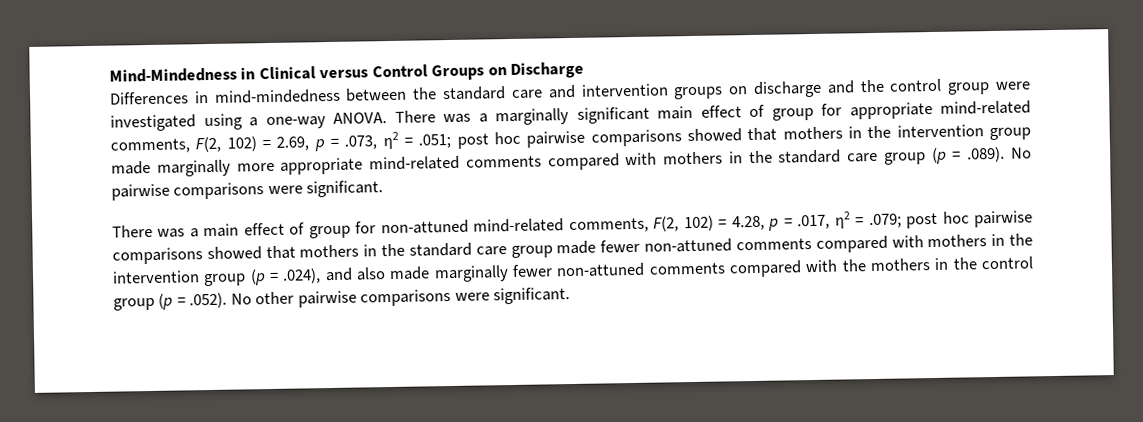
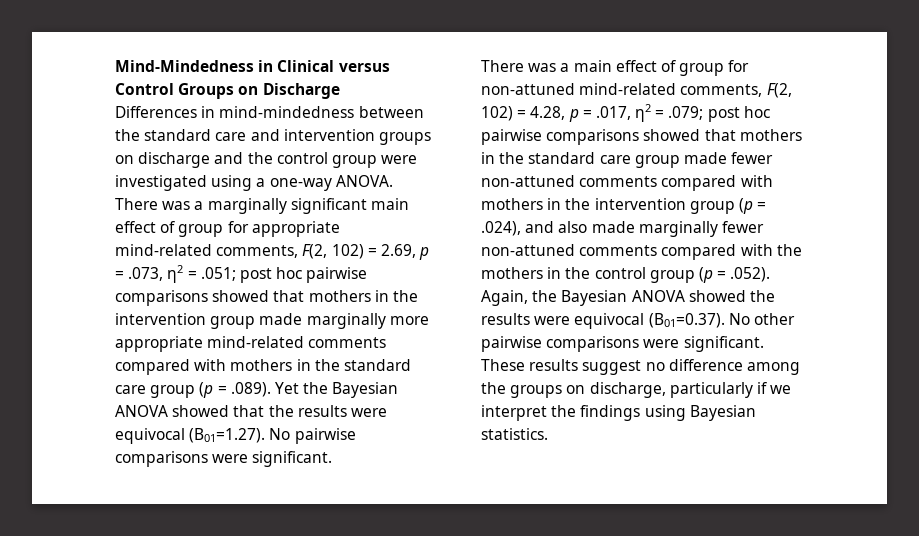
- There was a marginally significant main effect of group for appropriate mind-related comments, F(2, 102) = 2.69, p = .073, η2 = .051; post hoc pairwise comparisons showed that mothers in the intervention group made marginally more appropriate mind-related comments compared with mothers in the standard care group (p = .089). No pairwise comparisons were significant.
+ There was a marginally significant main effect of group for appropriate mind-related comments, F(2, 102) = 2.69, p = .073, η2 = .051; post hoc pairwise comparisons showed that mothers in the intervention group made marginally more appropriate mind-related comments compared with mothers in the standard care group (p = .089). Yet the Bayesian ANOVA showed that the results were equivocal (B01=1.27). No pairwise comparisons were significant.
- post hoc pairwise comparisons showed that mothers in the standard care group made fewer non-attuned comments compared with mothers in the intervention group (p = .024), and also made marginally fewer non-attuned comments compared with the mothers in the control group (p = .052). No other pairwise comparisons were significant.
+ post hoc pairwise comparisons showed that mothers in the standard care group made fewer non-attuned comments compared with mothers in the intervention group (p = .024), and also made marginally fewer non-attuned comments compared with the mothers in the control group (p = .052). Again, the Bayesian ANOVA showed the results were equivocal (B01=0.37). No other pairwise comparisons were significant.
+ These results suggest no difference among the groups on discharge, particularly if we interpret the findings using Bayesian statistics.

